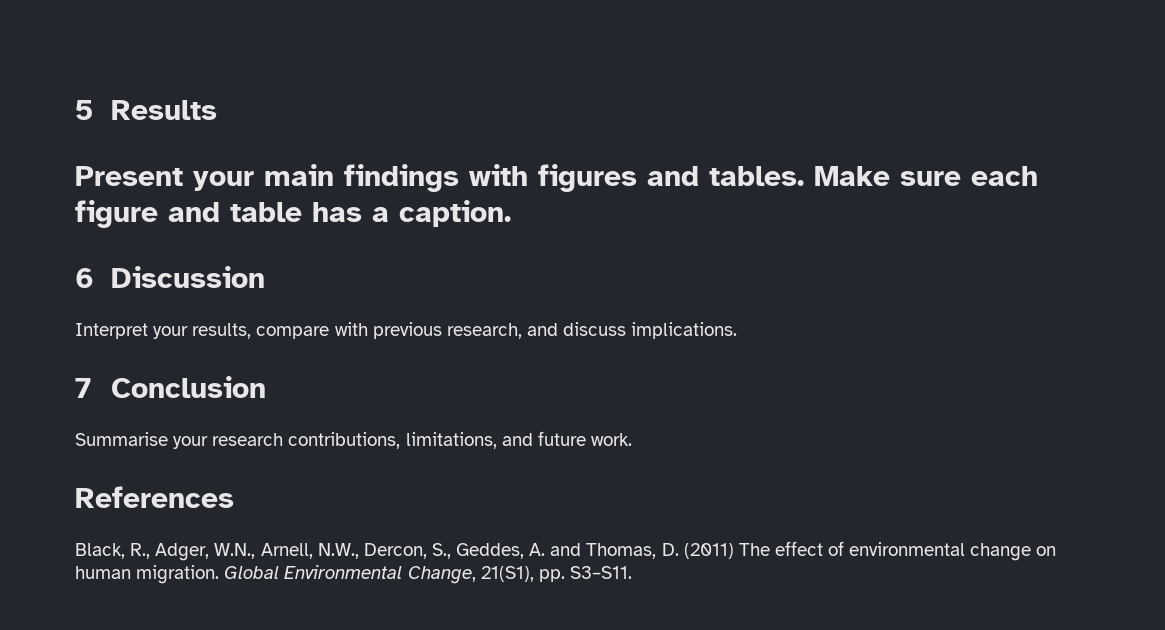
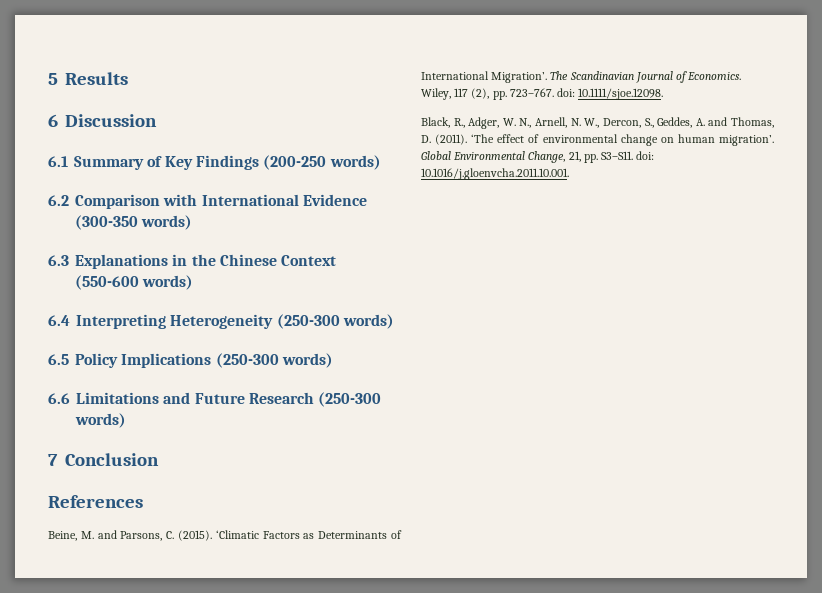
- Present your main findings with figures and tables. Make sure each figure and table has a caption.
  6 Discussion
- Interpret your results, compare with previous research, and discuss implications.
+ 6.1 Summary of Key Findings (200-250 words)
+ 6.2 Comparison with International Evidence (300-350 words)
+ 6.3 Explanations in the Chinese Context (550-600 words)
+ 6.4 Interpreting Heterogeneity (250-300 words)
+ 6.5 Policy Implications (250-300 words)
+ 6.6 Limitations and Future Research (250-300 words)
  7 Conclusion
- Summarise your research contributions, limitations, and future work.
  References
- Black, R., Adger, W.N., Arnell, N.W., Dercon, S., Geddes, A. and Thomas, D. (2011) The effect of environmental change on human migration.
+ Beine, M. and Parsons, C. (2015). ‘Climatic Factors as Determinants of International Migration’. The Scandinavian Journal of Economics. Wiley, 117 (2), pp. 723–767. doi: 10.1111/sjoe.12098.
+ Black, R., Adger, W. N., Arnell, N. W., Dercon, S., Geddes, A. and Thomas, D. (2011). ‘The effect of environmental change on human migration’.
- Global Environmental Change, 21(S1), pp. S3–S11.
+ Global Environmental Change, 21, pp. S3–S11. doi: 10.1016/j.gloenvcha.2011.10.001.

